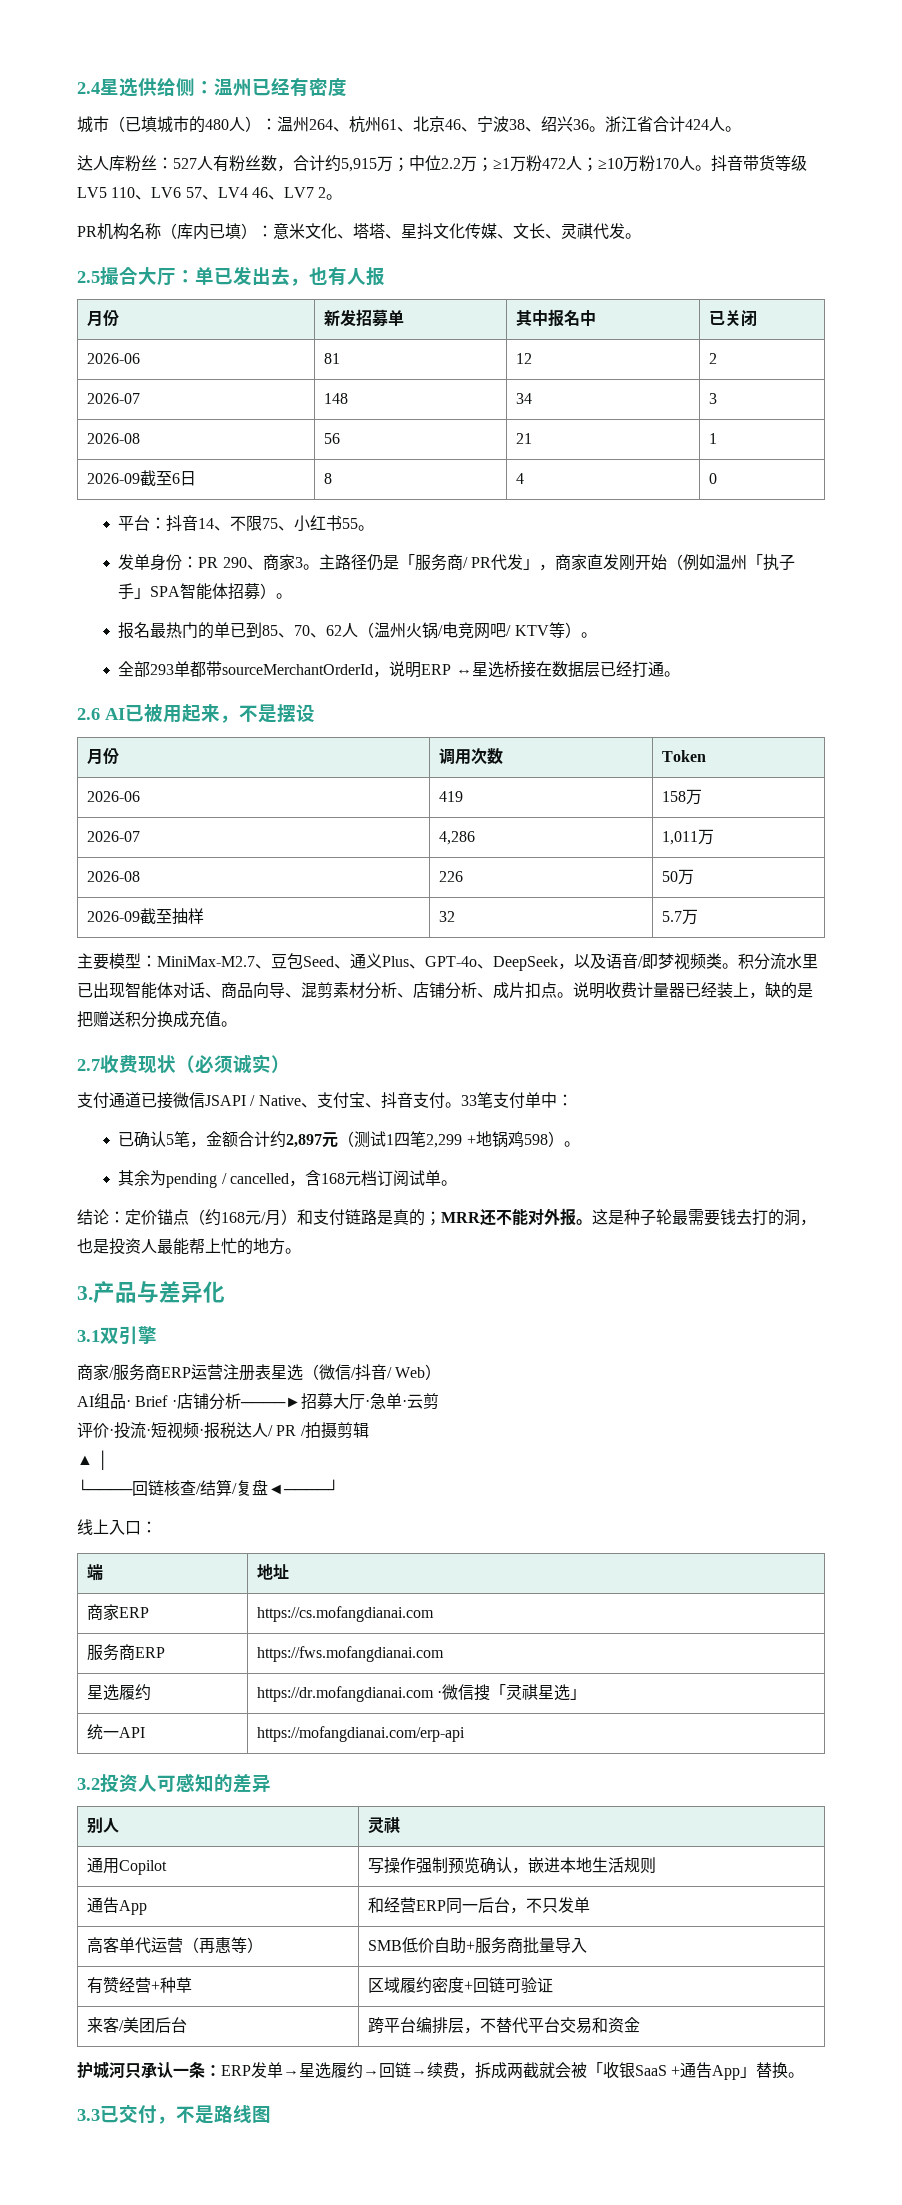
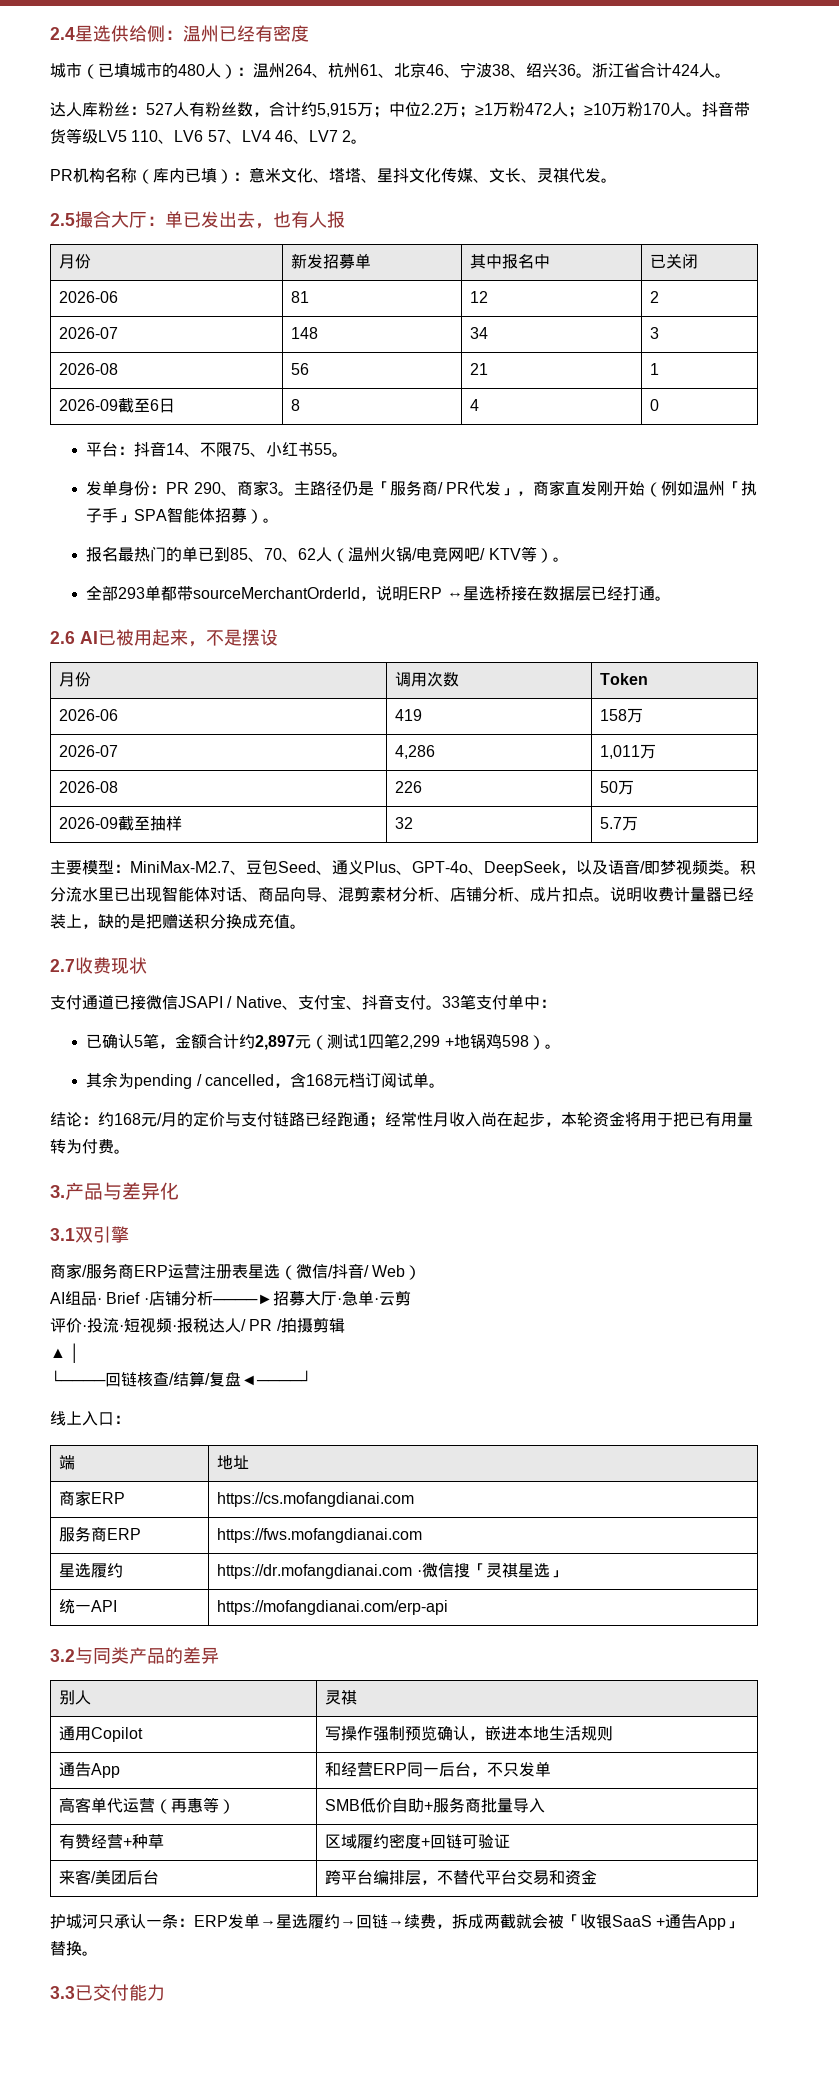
- 2.7收费现状（必须诚实）
+ 2.7收费现状
- 结论：定价锚点（约168元/月）和支付链路是真的；MRR还不能对外报。这是种子轮最需要钱去打的洞，也是投资人最能帮上忙的地方。
+ 结论：约168元/月的定价与支付链路已经跑通；经常性月收入尚在起步，本轮资金将用于把已有用量转为付费。
- 3.2投资人可感知的差异
+ 3.2与同类产品的差异
- 3.3已交付，不是路线图
+ 3.3已交付能力

